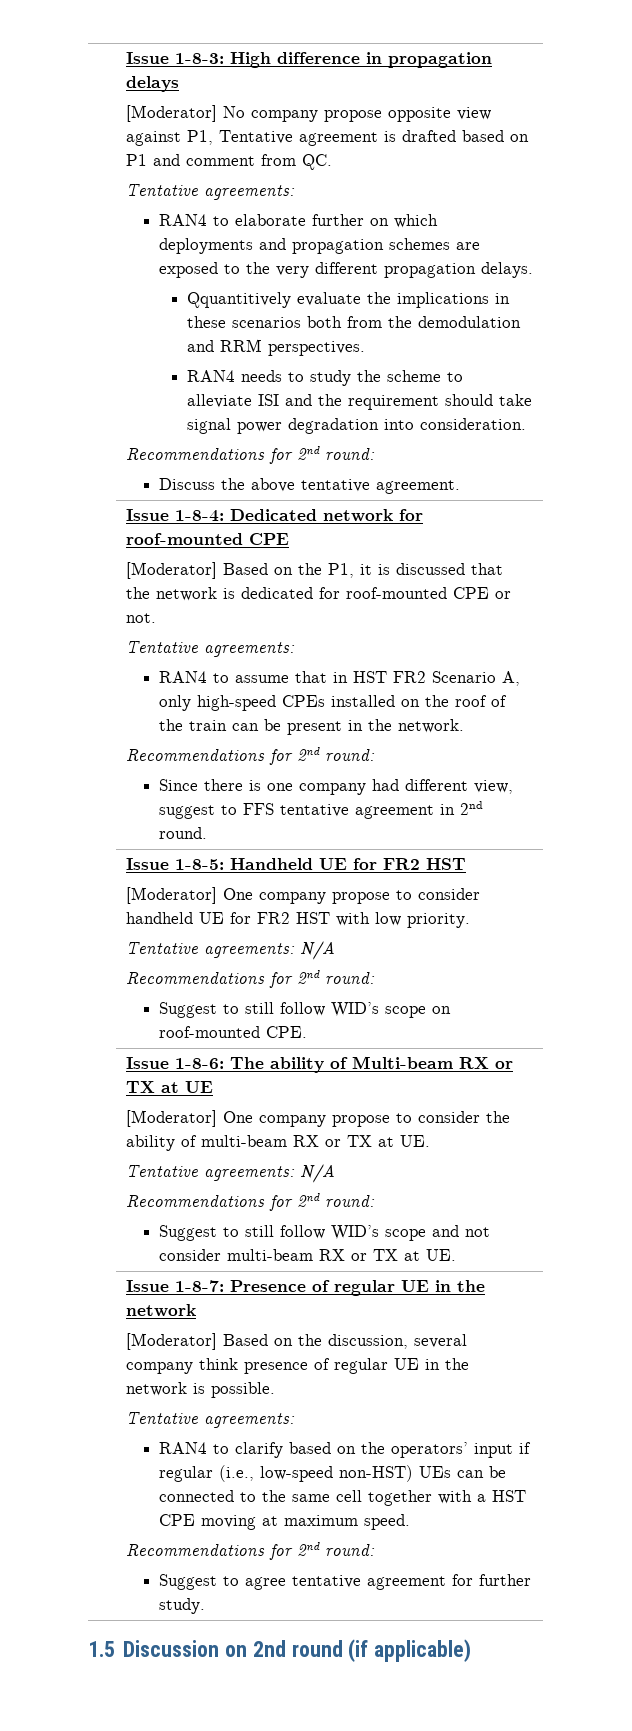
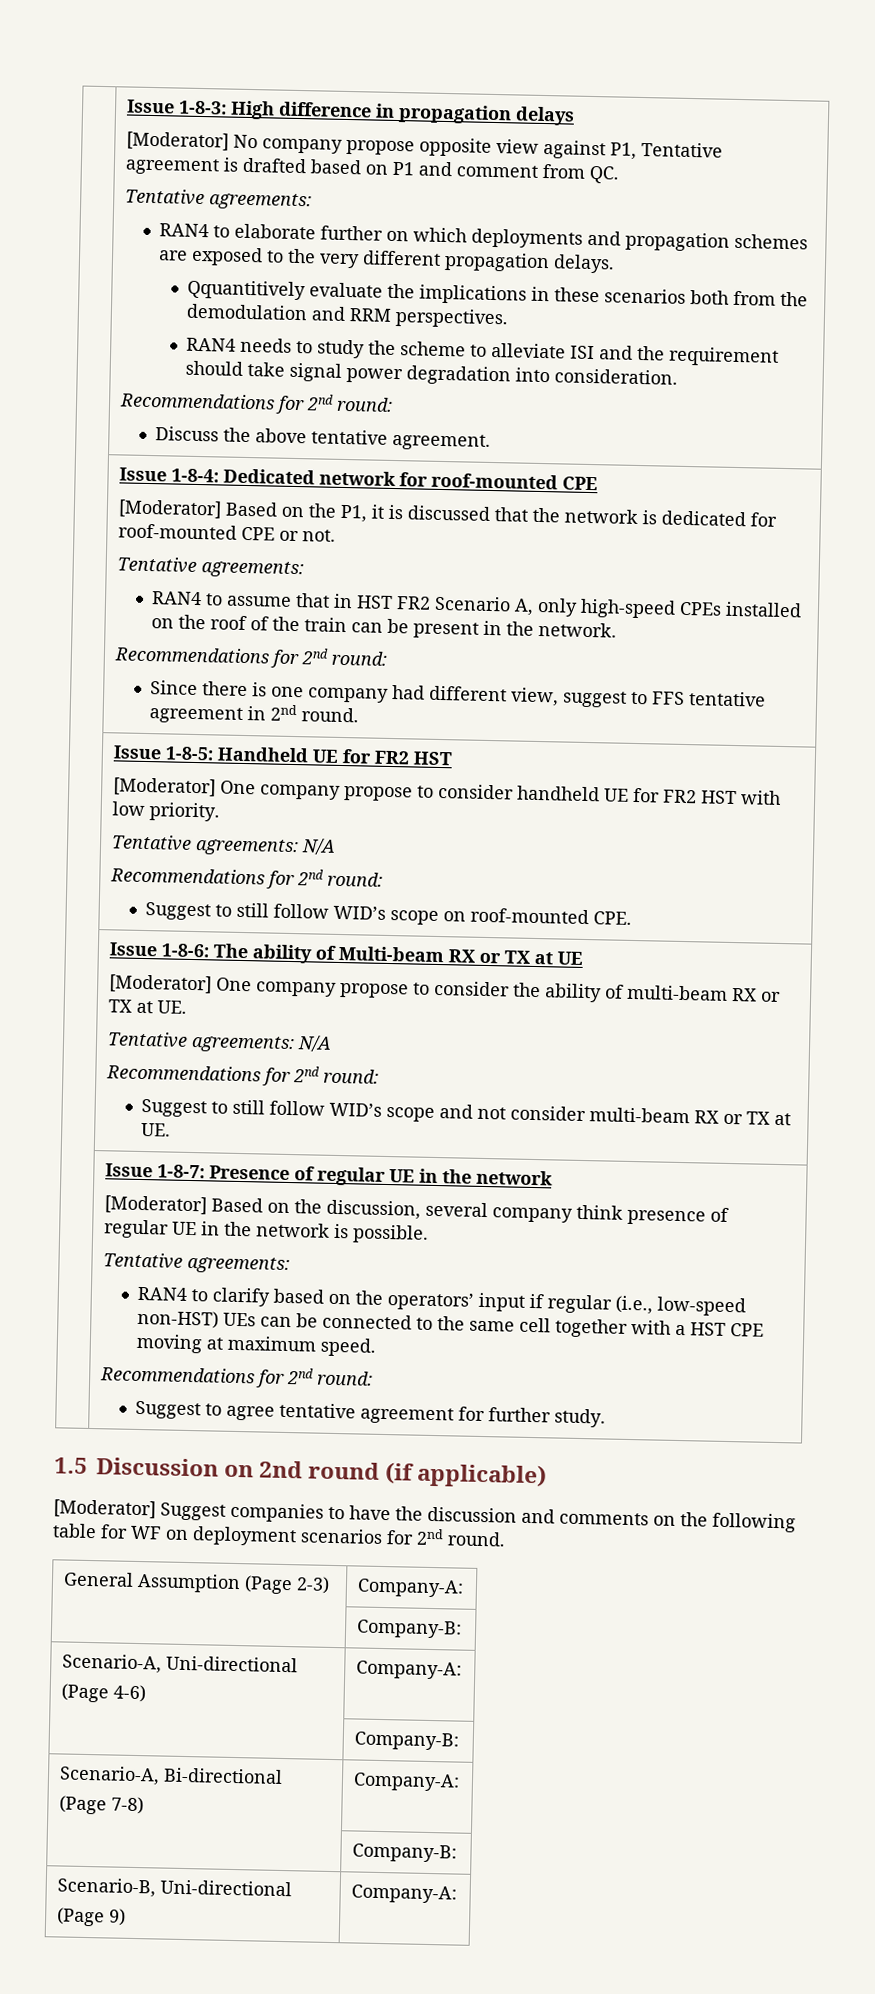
+ [Moderator] Suggest companies to have the discussion and comments on the following table for WF on deployment scenarios for 2nd round.
+ General Assumption (Page 2-3) | Company-A:
+ | Company-B:
+ Scenario-A, Uni-directional
+ (Page 4-6) | Company-A:
+ | Company-B:
+ Scenario-A, Bi-directional
+ (Page 7-8) | Company-A:
+ | Company-B:
+ Scenario-B, Uni-directional
+ (Page 9) | Company-A:

